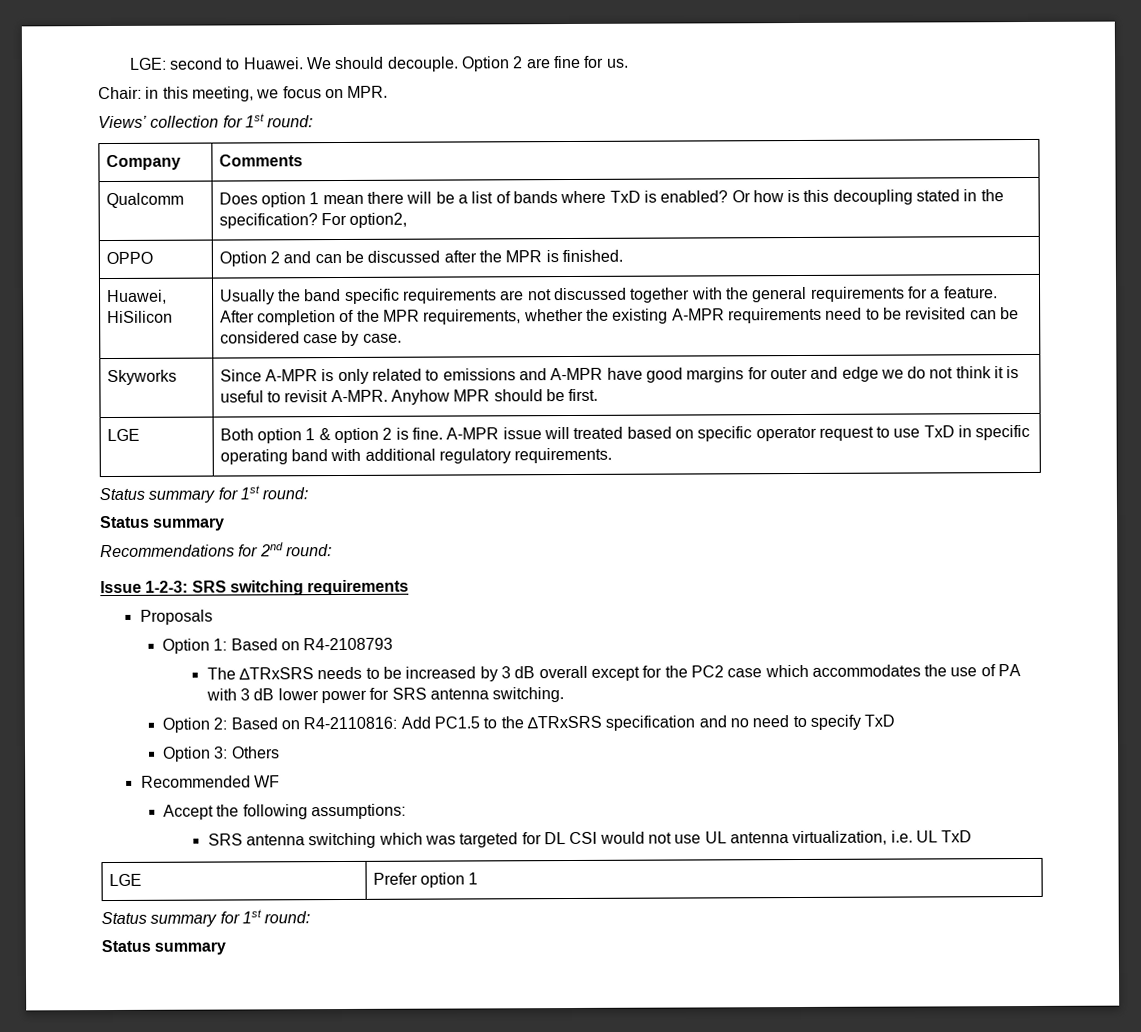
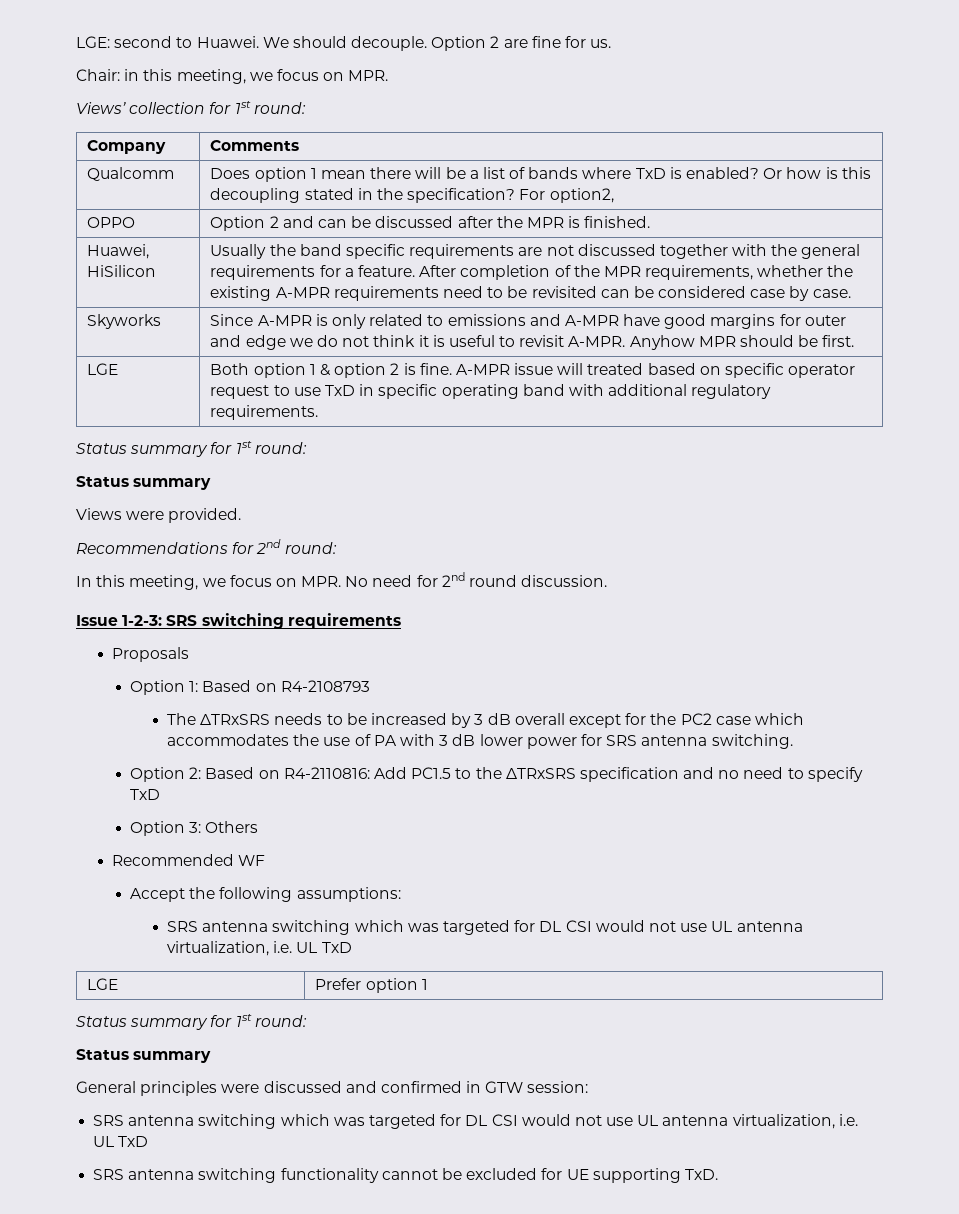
+ Views were provided.
+ In this meeting, we focus on MPR. No need for 2nd round discussion.
+ General principles were discussed and confirmed in GTW session:
+ SRS antenna switching which was targeted for DL CSI would not use UL antenna virtualization, i.e. UL TxD
+ SRS antenna switching functionality cannot be excluded for UE supporting TxD.

